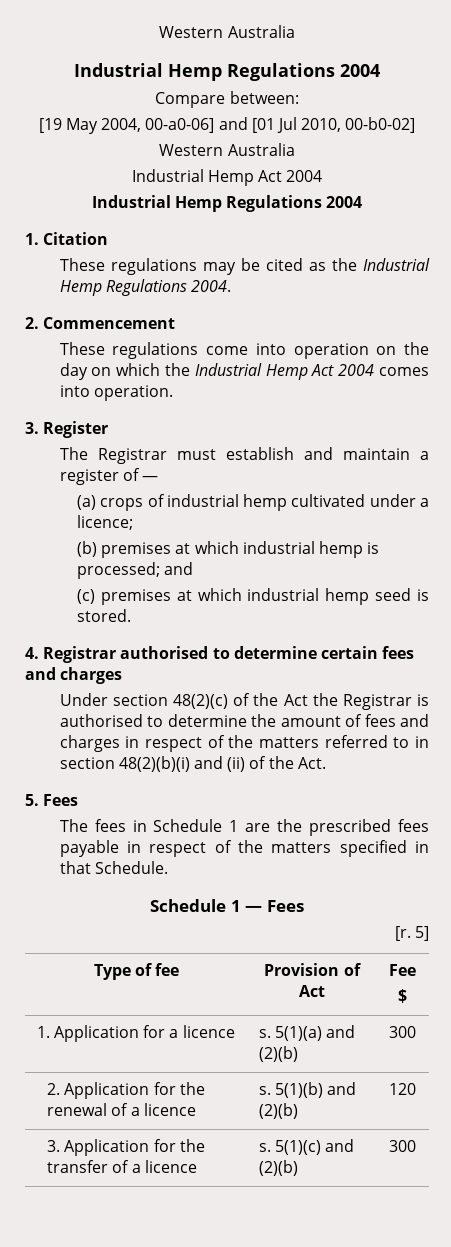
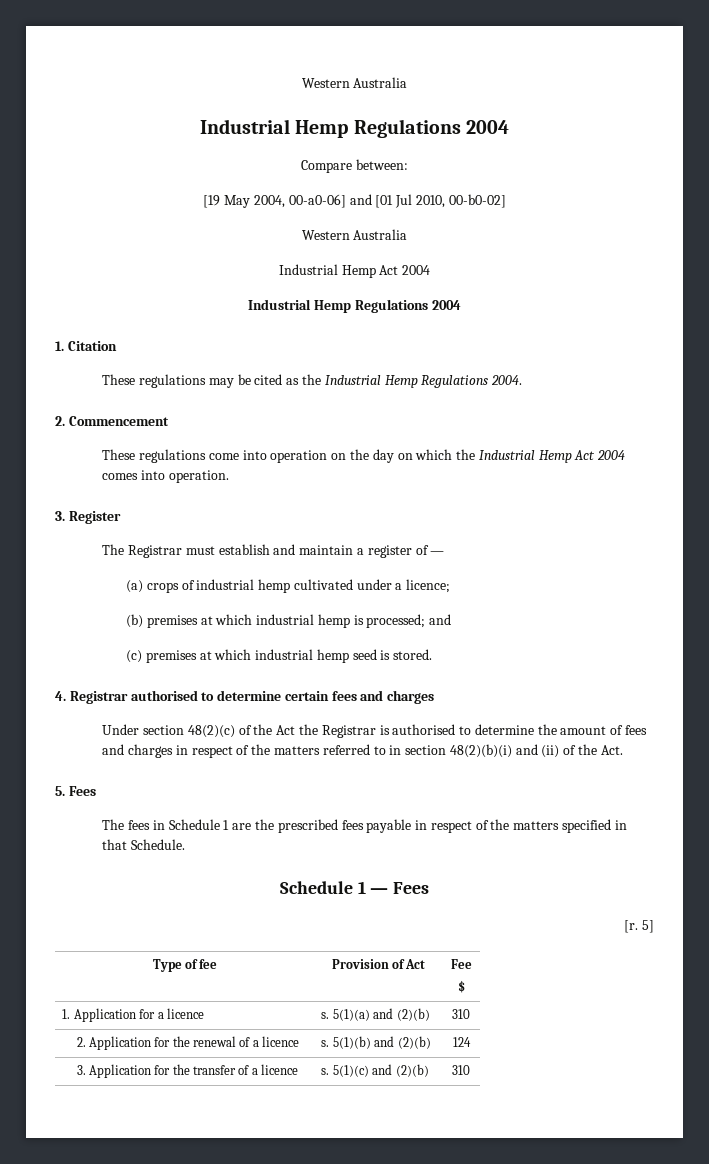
- 1. Application for a licence | s. 5(1)(a) and (2)(b) | 300
+ 1. Application for a licence | s. 5(1)(a) and (2)(b) | 310
- 2. Application for the renewal of a licence | s. 5(1)(b) and (2)(b) | 120
+ 2. Application for the renewal of a licence | s. 5(1)(b) and (2)(b) | 124
- 3. Application for the transfer of a licence | s. 5(1)(c) and (2)(b) | 300
+ 3. Application for the transfer of a licence | s. 5(1)(c) and (2)(b) | 310

